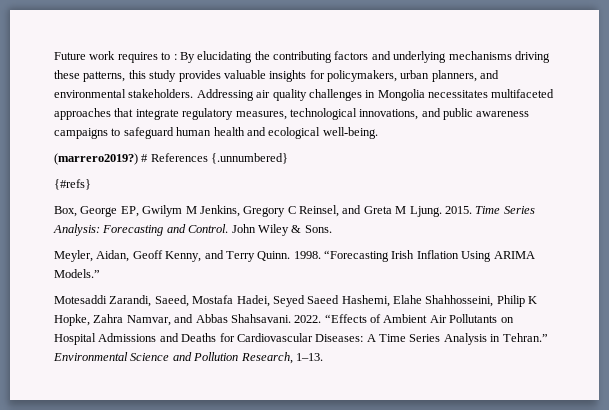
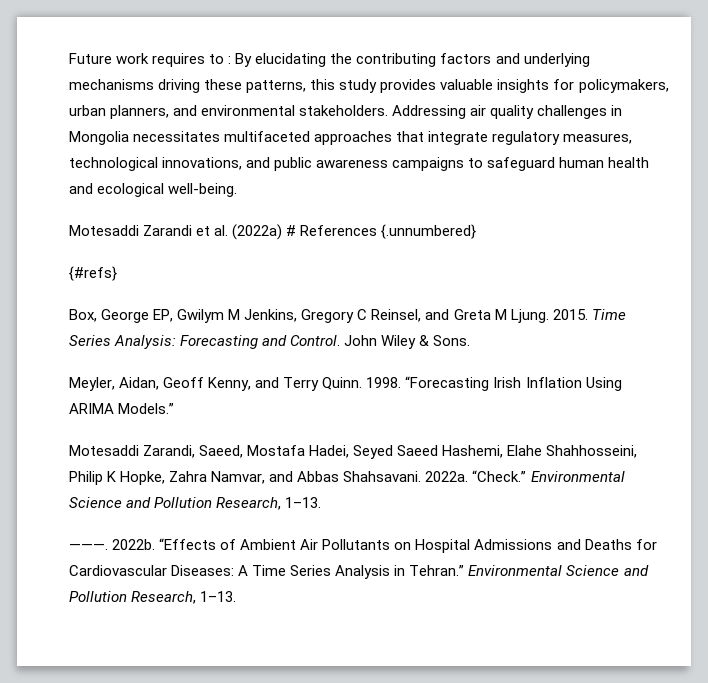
- (marrero2019?) # References {.unnumbered}
+ Motesaddi Zarandi et al. (2022a) # References {.unnumbered}
- 2022.
+ 2022a. “Check.” Environmental Science and Pollution Research, 1–13.
+ ———. 2022b.

